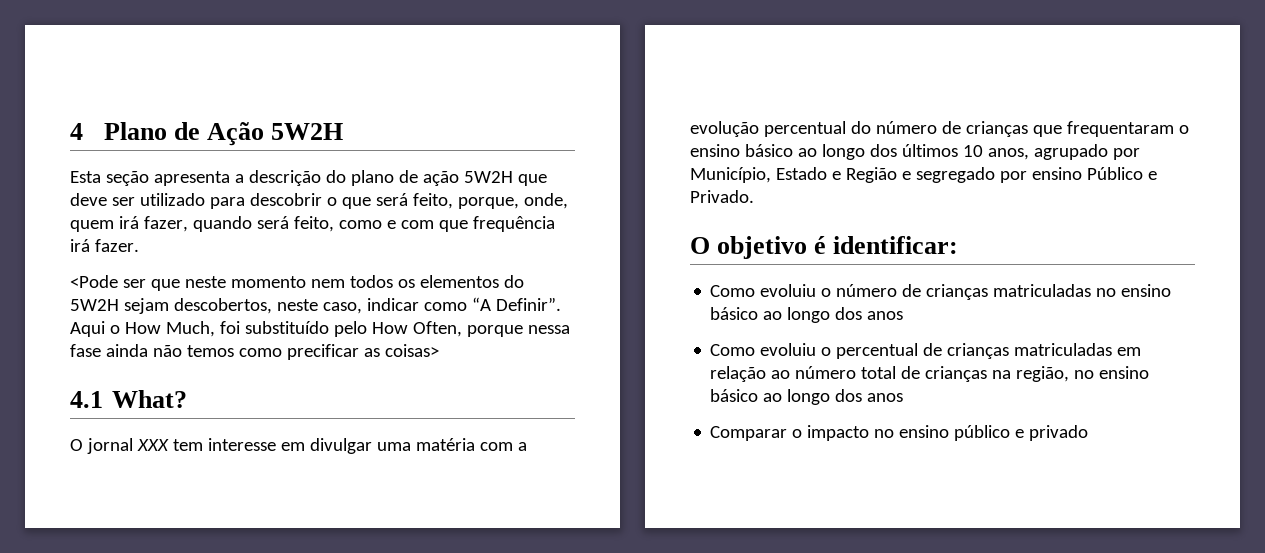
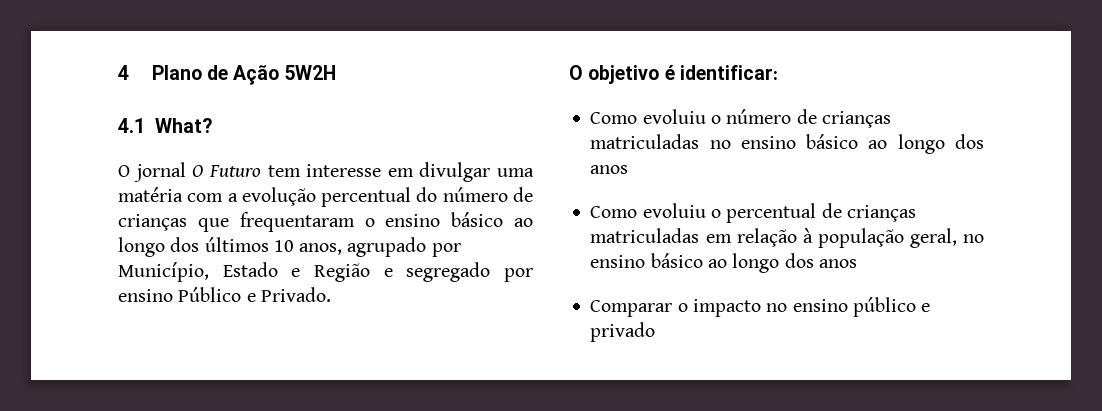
- Esta seção apresenta a descrição do plano de ação 5W2H que deve ser utilizado para descobrir o que será feito, porque, onde, quem irá fazer, quando será feito, como e com que frequência irá fazer.
- <Pode ser que neste momento nem todos os elementos do 5W2H sejam descobertos, neste caso, indicar como “A Definir”. Aqui o How Much, foi substituído pelo How Often, porque nessa fase ainda não temos como precificar as coisas>
- O jornal XXX tem interesse em divulgar uma matéria com a evolução percentual do número de crianças que frequentaram o ensino básico ao longo dos últimos 10 anos, agrupado por Município, Estado e Região e segregado por ensino Público e Privado.
+ O jornal O Futuro tem interesse em divulgar uma matéria com a evolução percentual do número de crianças que frequentaram o ensino básico ao longo dos últimos 10 anos, agrupado por Município, Estado e Região e segregado por ensino Público e Privado.
- Como evoluiu o percentual de crianças matriculadas em relação ao número total de crianças na região, no ensino básico ao longo dos anos
+ Como evoluiu o percentual de crianças matriculadas em relação à população geral, no ensino básico ao longo dos anos

